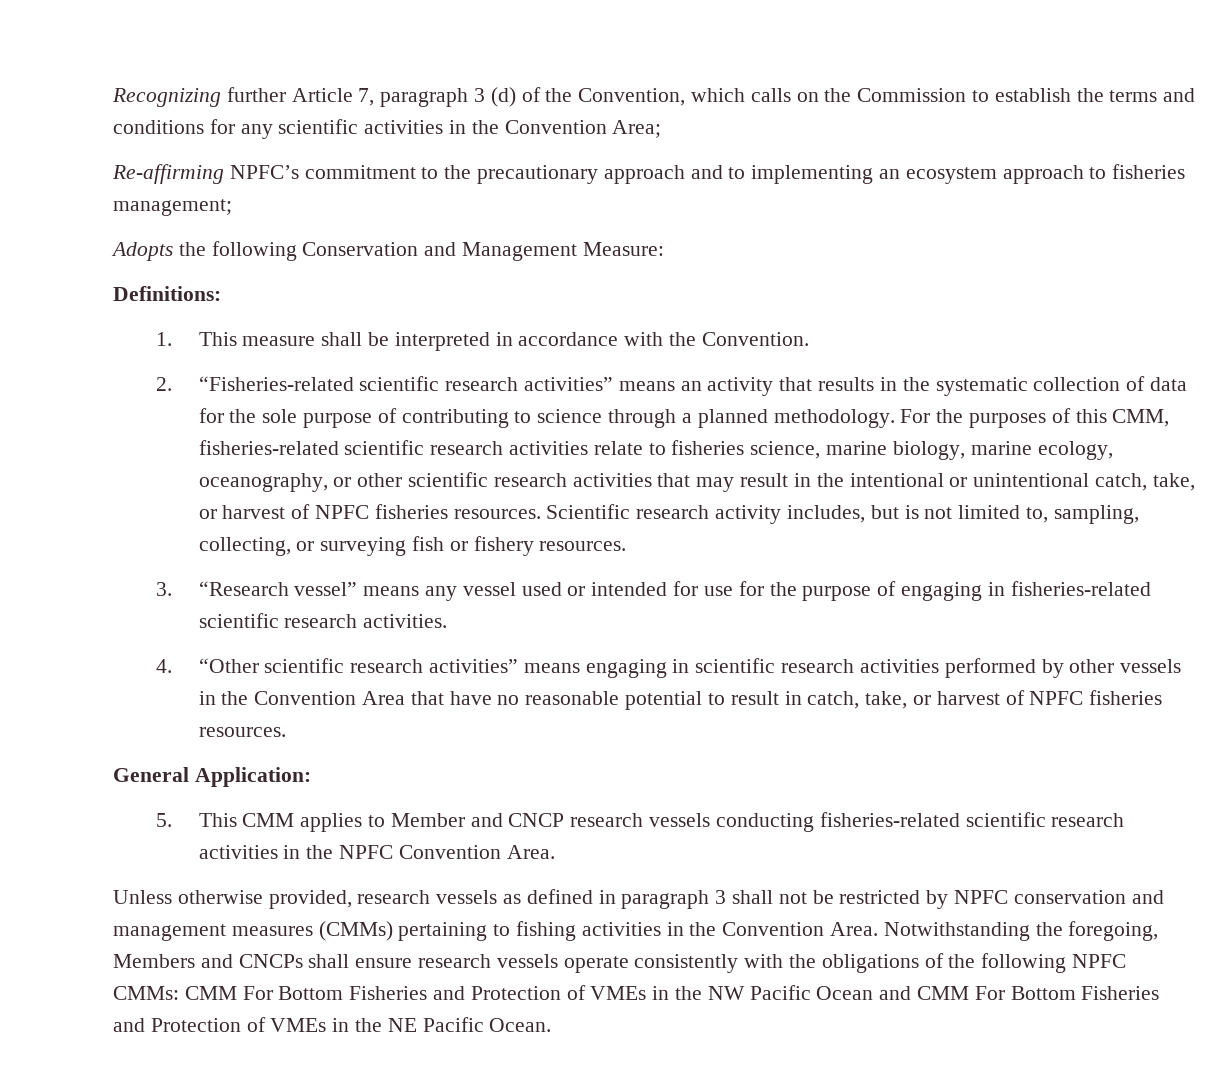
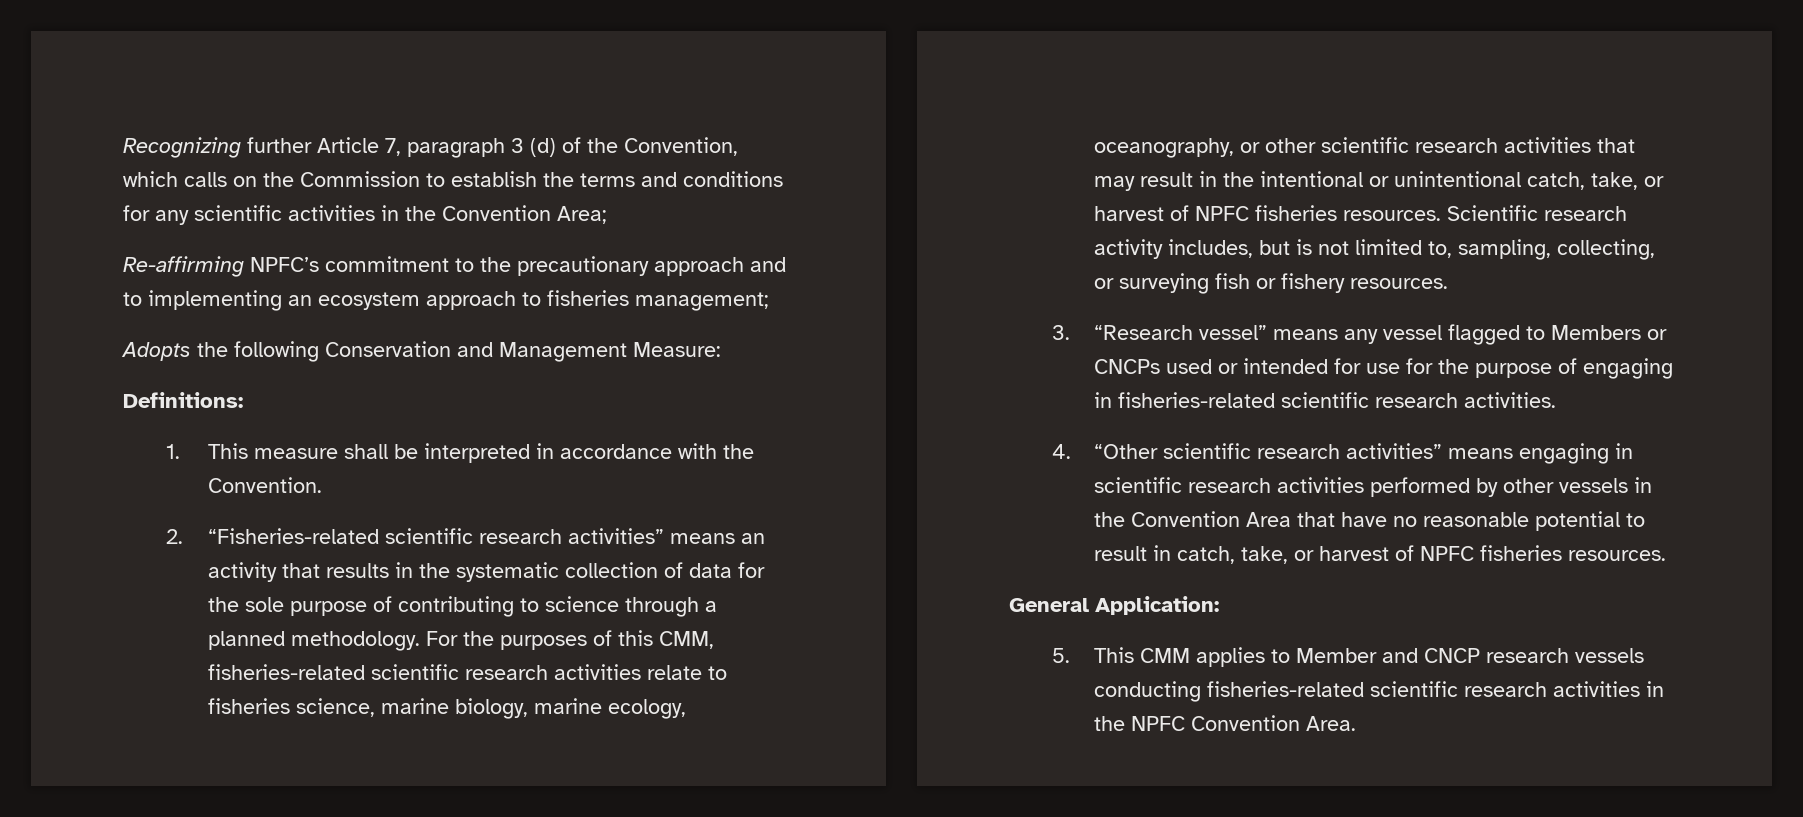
- 3. “Research vessel” means any vessel used or intended for use for the purpose of engaging in fisheries-related scientific research activities.
+ 3. “Research vessel” means any vessel flagged to Members or CNCPs used or intended for use for the purpose of engaging in fisheries-related scientific research activities.
- Unless otherwise provided, research vessels as defined in paragraph 3 shall not be restricted by NPFC conservation and management measures (CMMs) pertaining to fishing activities in the Convention Area. Notwithstanding the foregoing, Members and CNCPs shall ensure research vessels operate consistently with the obligations of the following NPFC CMMs: CMM For Bottom Fisheries and Protection of VMEs in the NW Pacific Ocean and CMM For Bottom Fisheries and Protection of VMEs in the NE Pacific Ocean.

